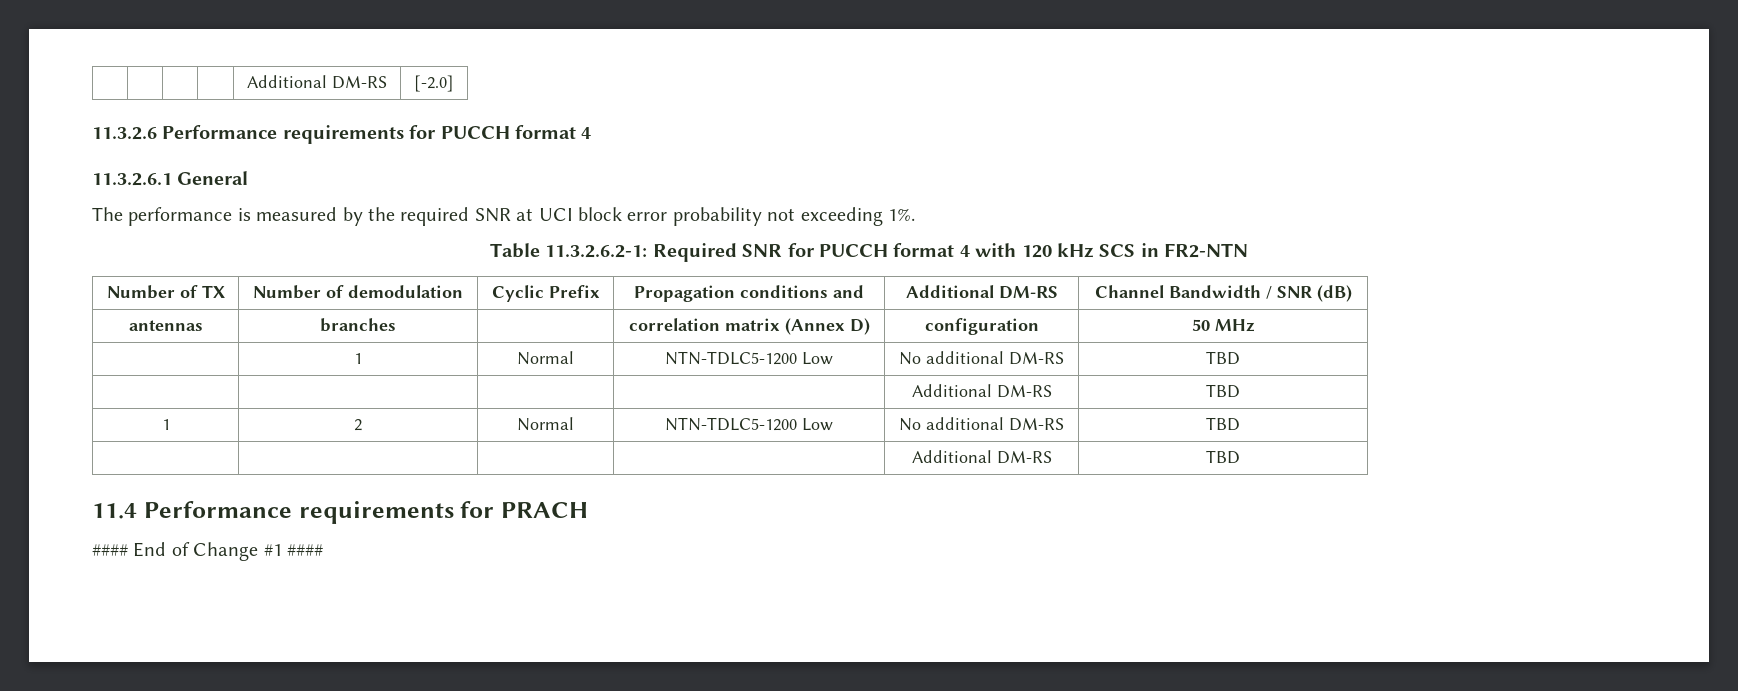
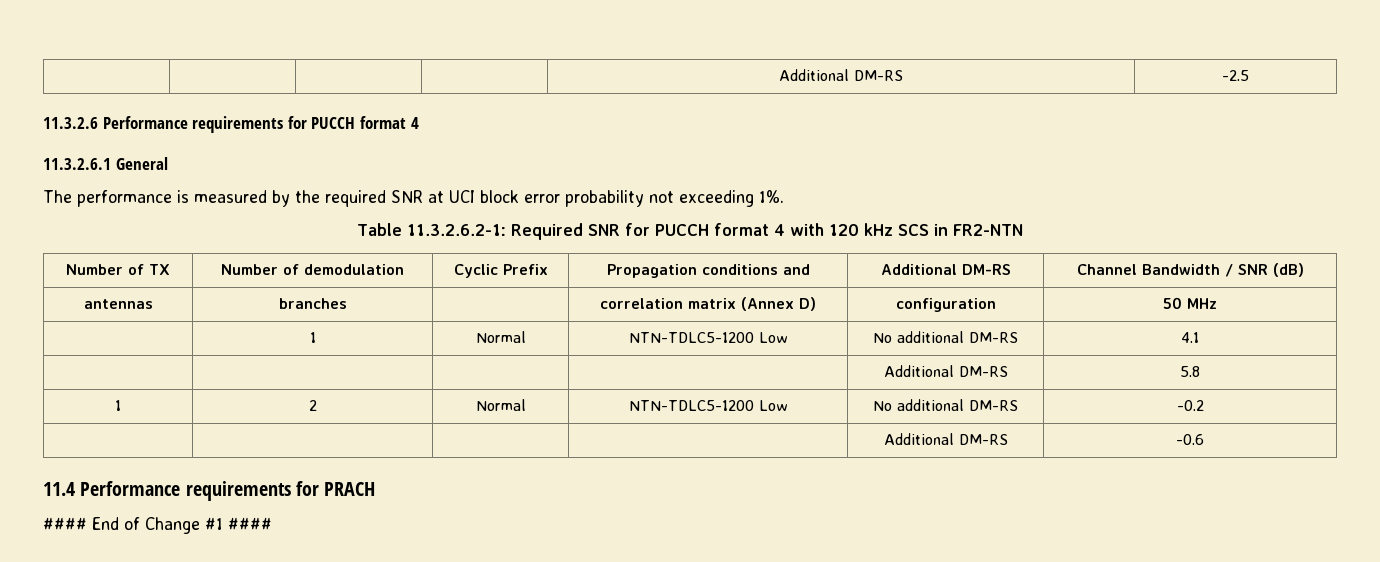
- | | | | Additional DM-RS | [-2.0]
+ | | | | Additional DM-RS | -2.5
- | 1 | Normal | NTN-TDLC5-1200 Low | No additional DM-RS | TBD
- | | | | Additional DM-RS | TBD
+ | 1 | Normal | NTN-TDLC5-1200 Low | No additional DM-RS | 4.1
+ | | | | Additional DM-RS | 5.8
- 1 | 2 | Normal | NTN-TDLC5-1200 Low | No additional DM-RS | TBD
- | | | | Additional DM-RS | TBD
+ 1 | 2 | Normal | NTN-TDLC5-1200 Low | No additional DM-RS | -0.2
+ | | | | Additional DM-RS | -0.6

